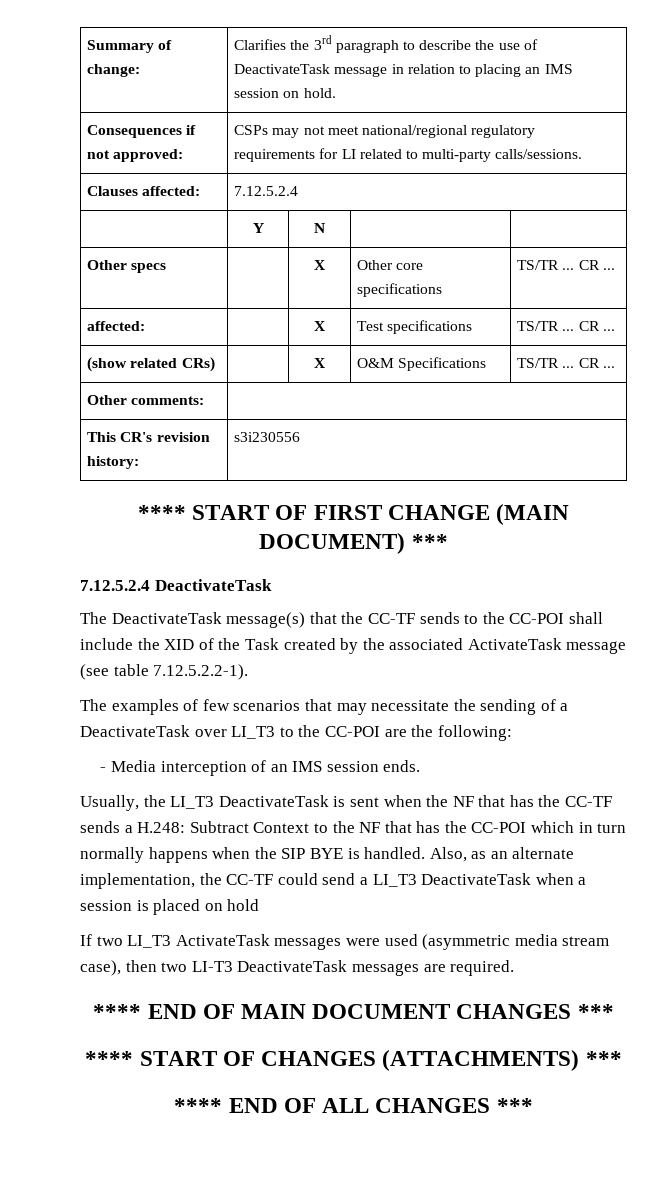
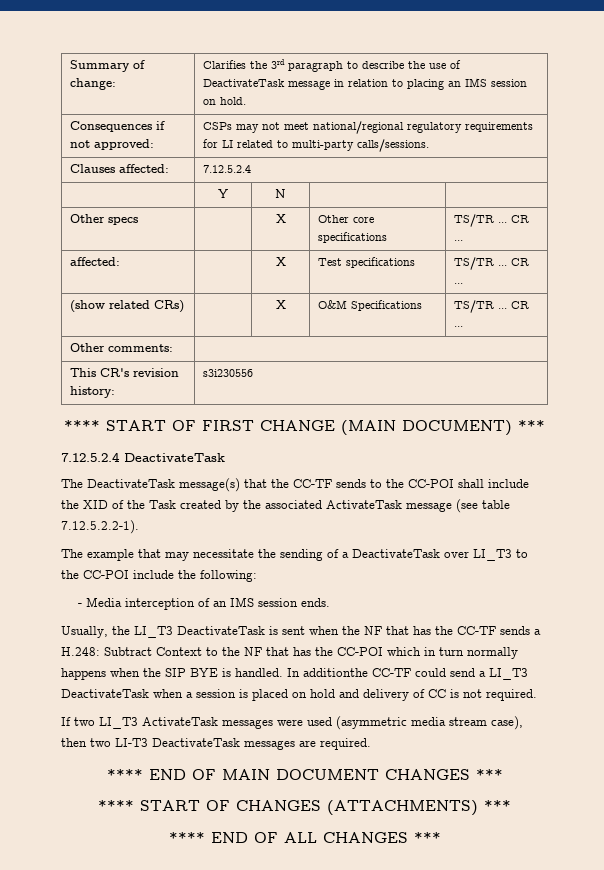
- The examples of few scenarios that may necessitate the sending of a DeactivateTask over LI_T3 to the CC-POI are the following:
+ The example that may necessitate the sending of a DeactivateTask over LI_T3 to the CC-POI include the following:
- Also, as an alternate implementation, the CC-TF could send a LI_T3 DeactivateTask when a session is placed on hold
+ In additionthe CC-TF could send a LI_T3 DeactivateTask when a session is placed on hold and delivery of CC is not required.

